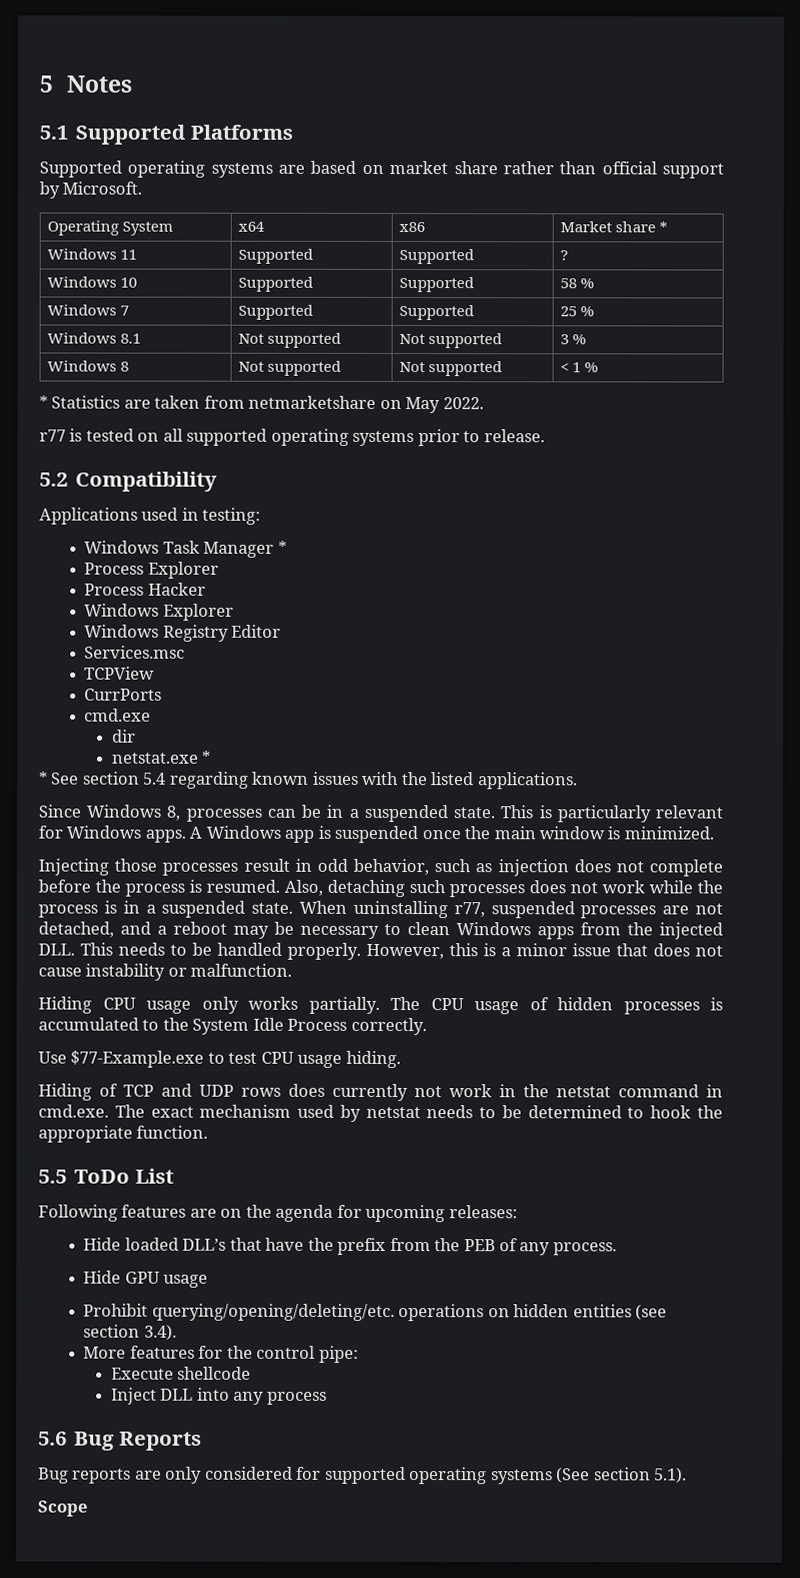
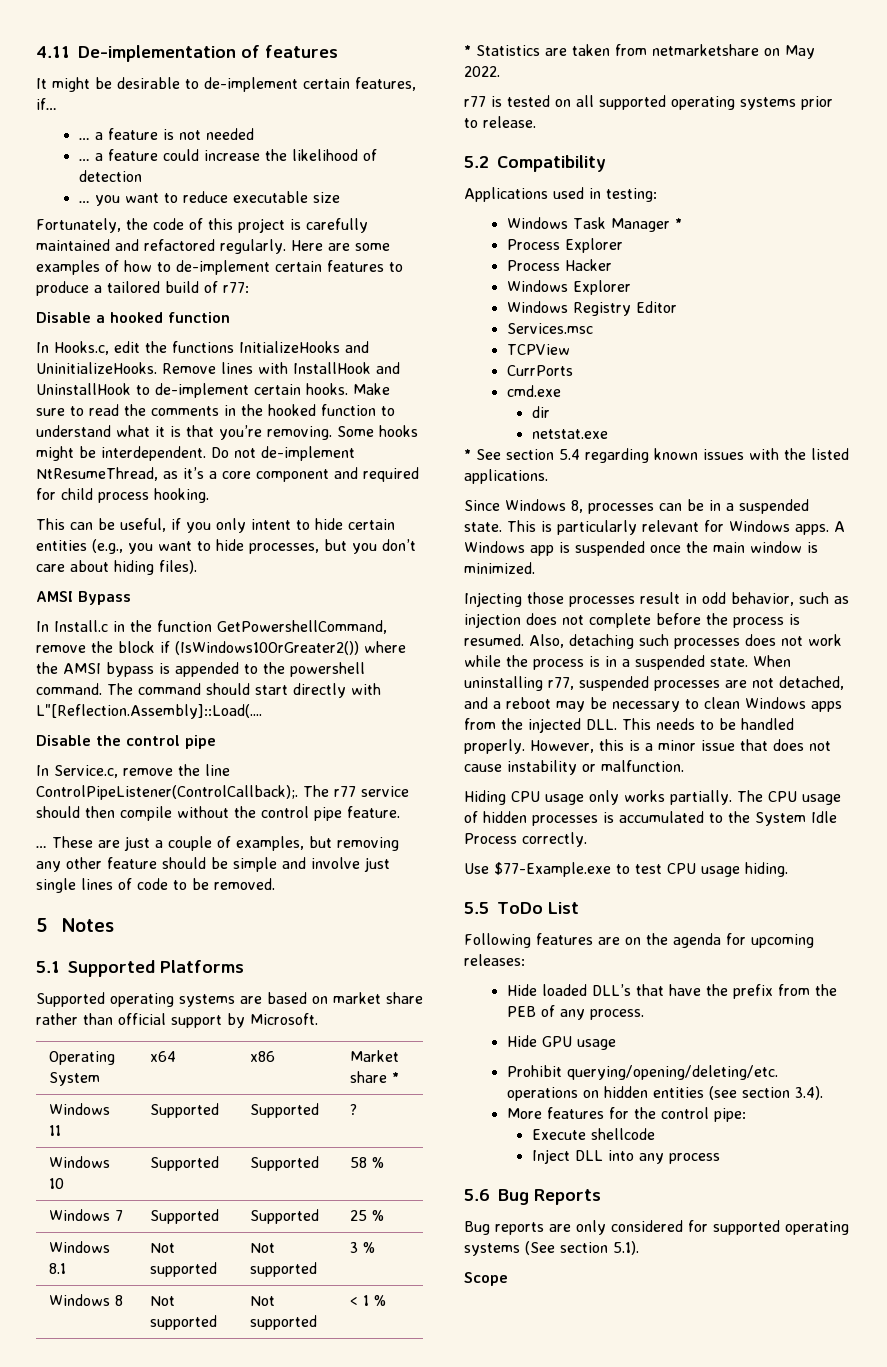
+ 4.11 De-implementation of features
+ It might be desirable to de-implement certain features, if…
+ … a feature is not needed
+ … a feature could increase the likelihood of detection
+ … you want to reduce executable size
+ Fortunately, the code of this project is carefully maintained and refactored regularly. Here are some examples of how to de-implement certain features to produce a tailored build of r77:
+ Disable a hooked function
+ In Hooks.c, edit the functions InitializeHooks and UninitializeHooks. Remove lines with InstallHook and UninstallHook to de-implement certain hooks. Make sure to read the comments in the hooked function to understand what it is that you’re removing. Some hooks might be interdependent. Do not de-implement NtResumeThread, as it’s a core component and required for child process hooking.
+ This can be useful, if you only intent to hide certain entities (e.g., you want to hide processes, but you don’t care about hiding files).
+ AMSI Bypass
+ In Install.c in the function GetPowershellCommand, remove the block if (IsWindows10OrGreater2()) where the AMSI bypass is appended to the powershell command. The command should start directly with L"[Reflection.Assembly]::Load(....
+ Disable the control pipe
+ In Service.c, remove the line ControlPipeListener(ControlCallback);. The r77 service should then compile without the control pipe feature.
+ … These are just a couple of examples, but removing any other feature should be simple and involve just single lines of code to be removed.
- netstat.exe *
+ netstat.exe
- Hiding of TCP and UDP rows does currently not work in the netstat command in cmd.exe. The exact mechanism used by netstat needs to be determined to hook the appropriate function.

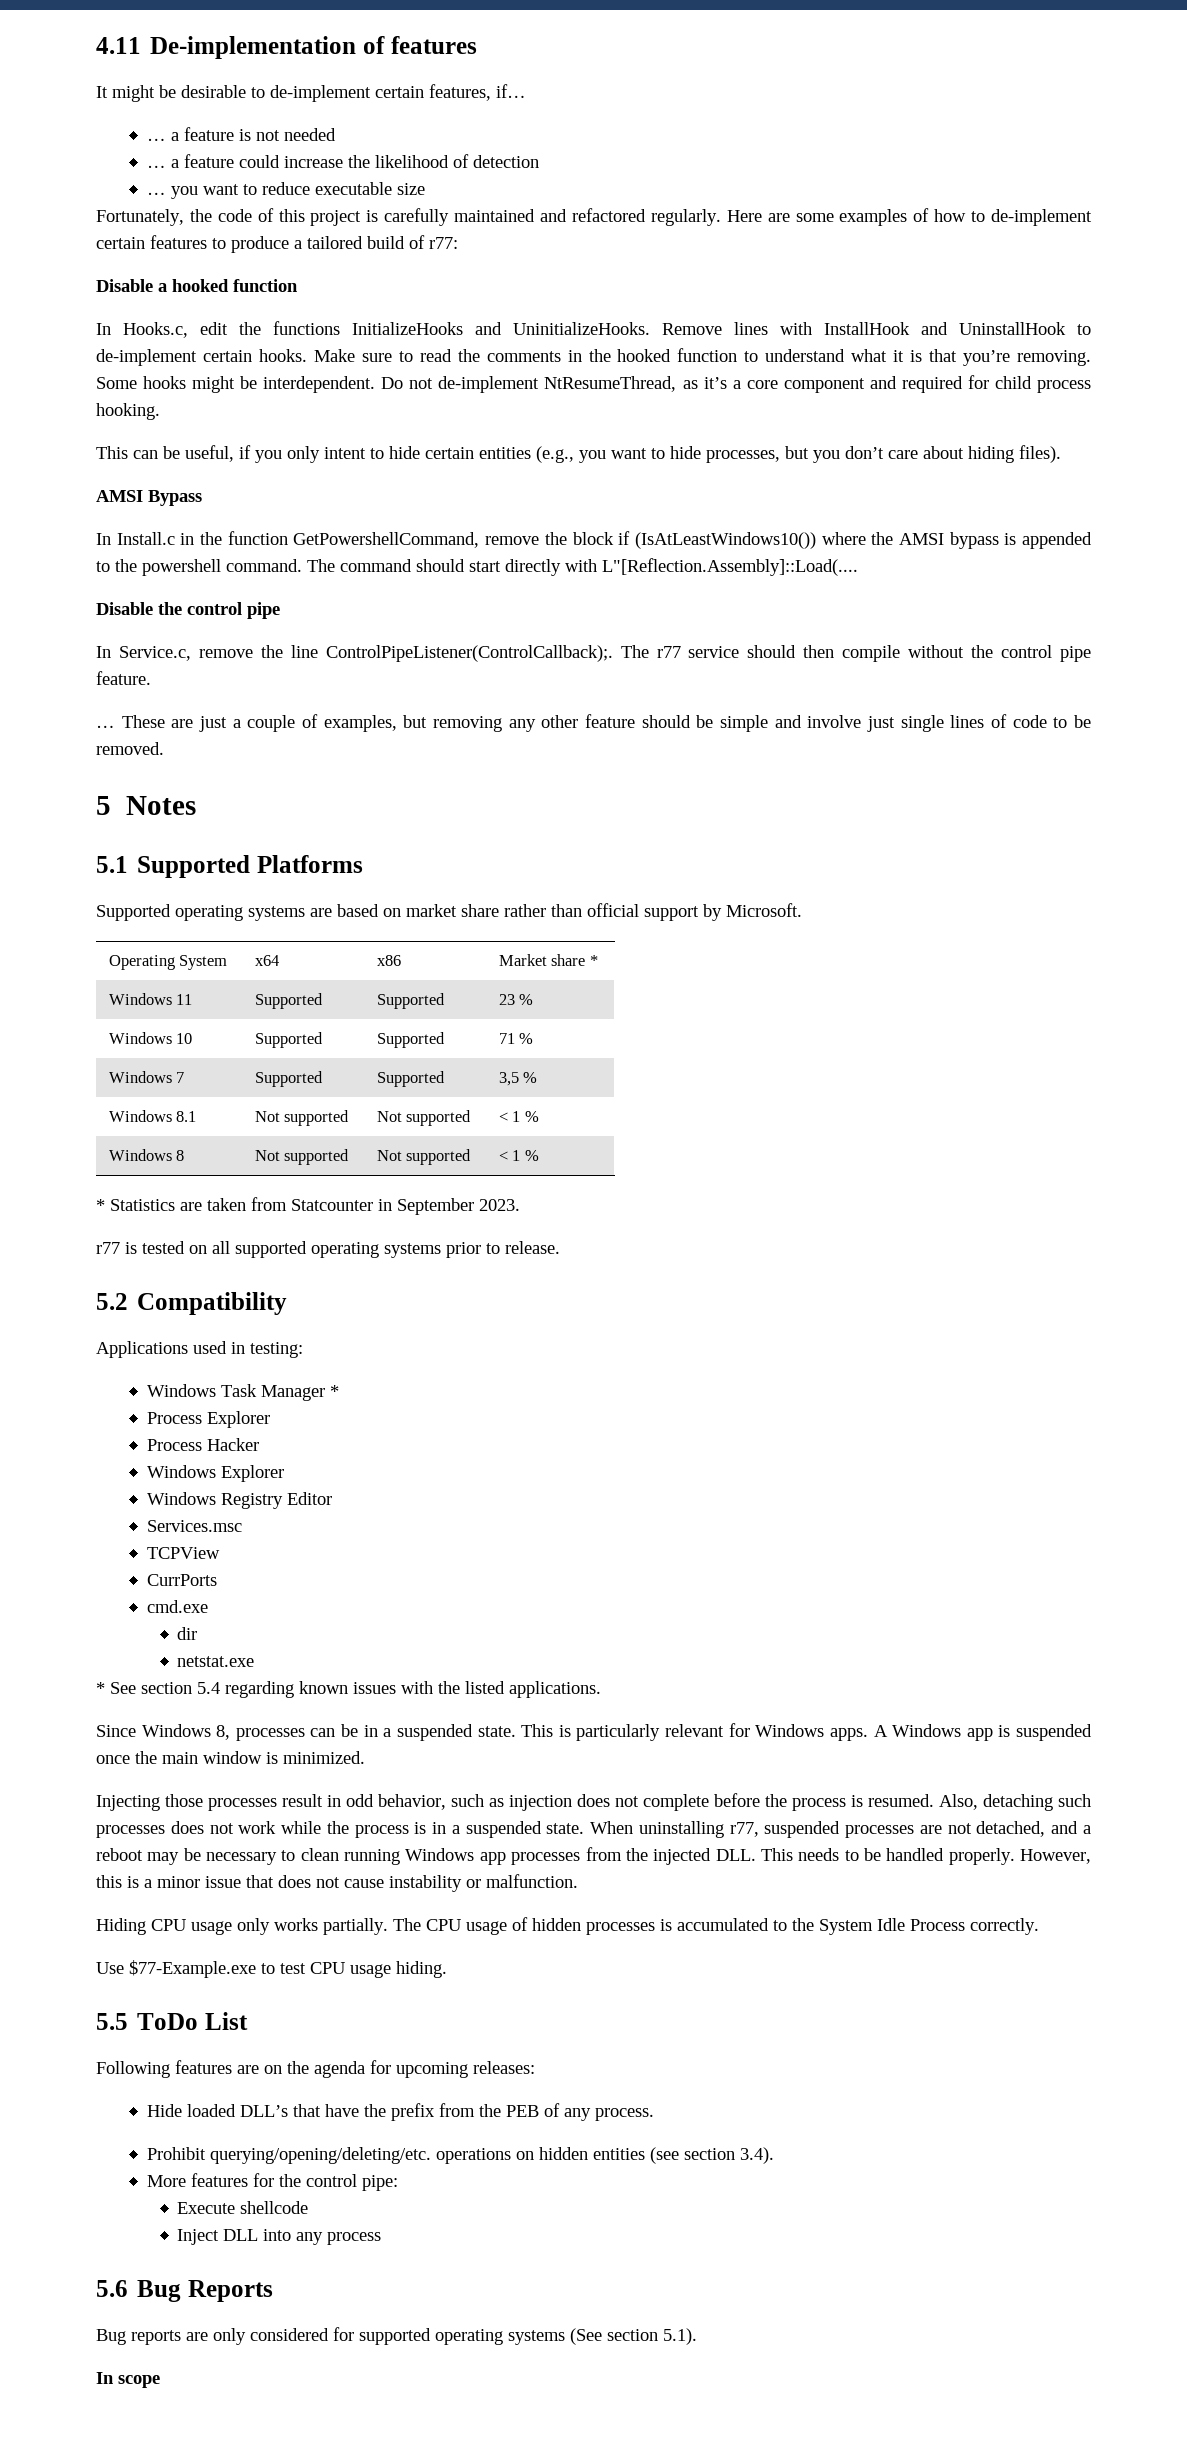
- In Install.c in the function GetPowershellCommand, remove the block if (IsWindows10OrGreater2()) where the AMSI bypass is appended to the powershell command.
+ In Install.c in the function GetPowershellCommand, remove the block if (IsAtLeastWindows10()) where the AMSI bypass is appended to the powershell command.
- Windows 11 | Supported | Supported | ?
+ Windows 11 | Supported | Supported | 23 %
- Windows 10 | Supported | Supported | 58 %
+ Windows 10 | Supported | Supported | 71 %
- Windows 7 | Supported | Supported | 25 %
+ Windows 7 | Supported | Supported | 3,5 %
- Windows 8.1 | Not supported | Not supported | 3 %
+ Windows 8.1 | Not supported | Not supported | < 1 %
- * Statistics are taken from netmarketshare on May 2022.
+ * Statistics are taken from Statcounter in September 2023.
- When uninstalling r77, suspended processes are not detached, and a reboot may be necessary to clean Windows apps from the injected DLL. This needs to be handled properly.
+ When uninstalling r77, suspended processes are not detached, and a reboot may be necessary to clean running Windows app processes from the injected DLL. This needs to be handled properly.
- Hide GPU usage
- Scope
+ In scope

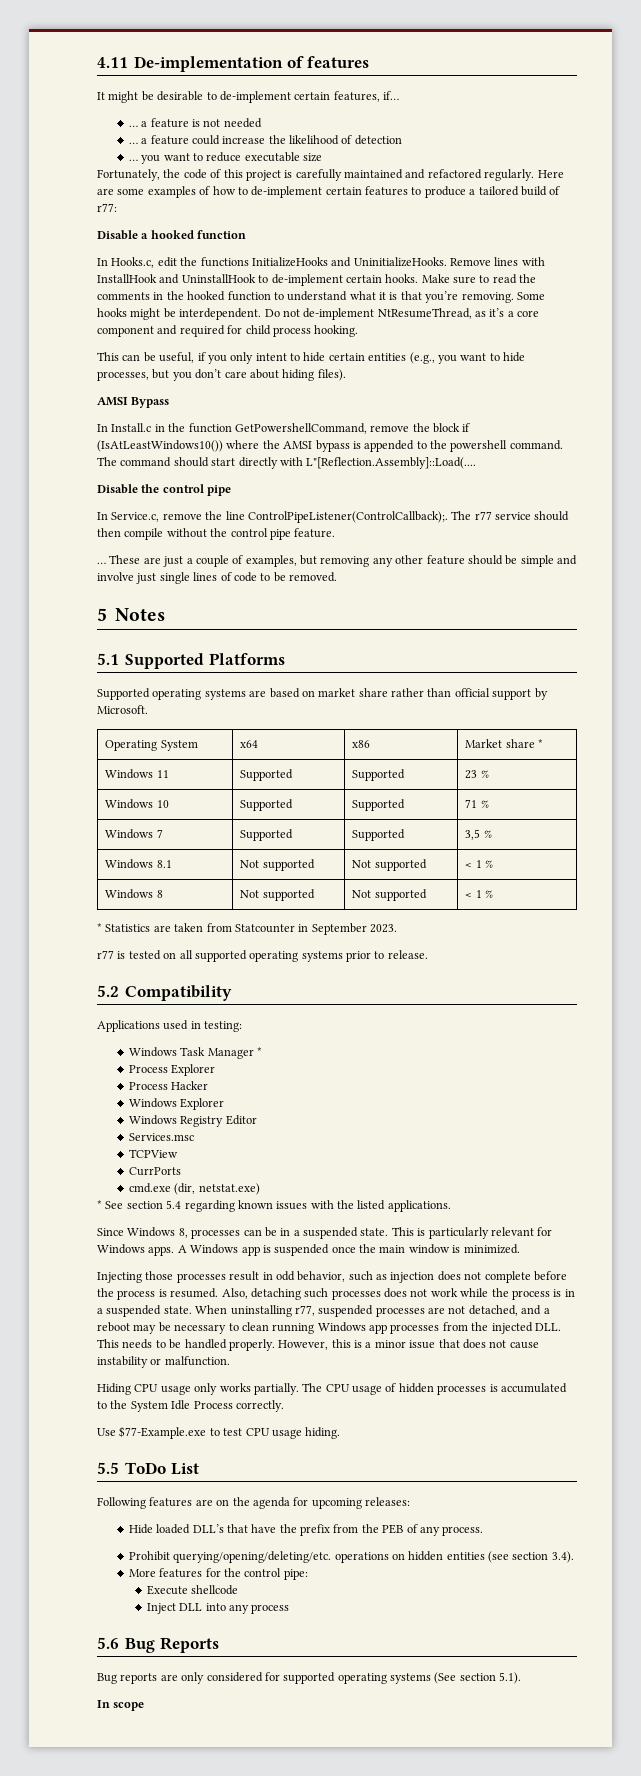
- cmd.exe
- dir
- netstat.exe
+ cmd.exe (dir, netstat.exe)

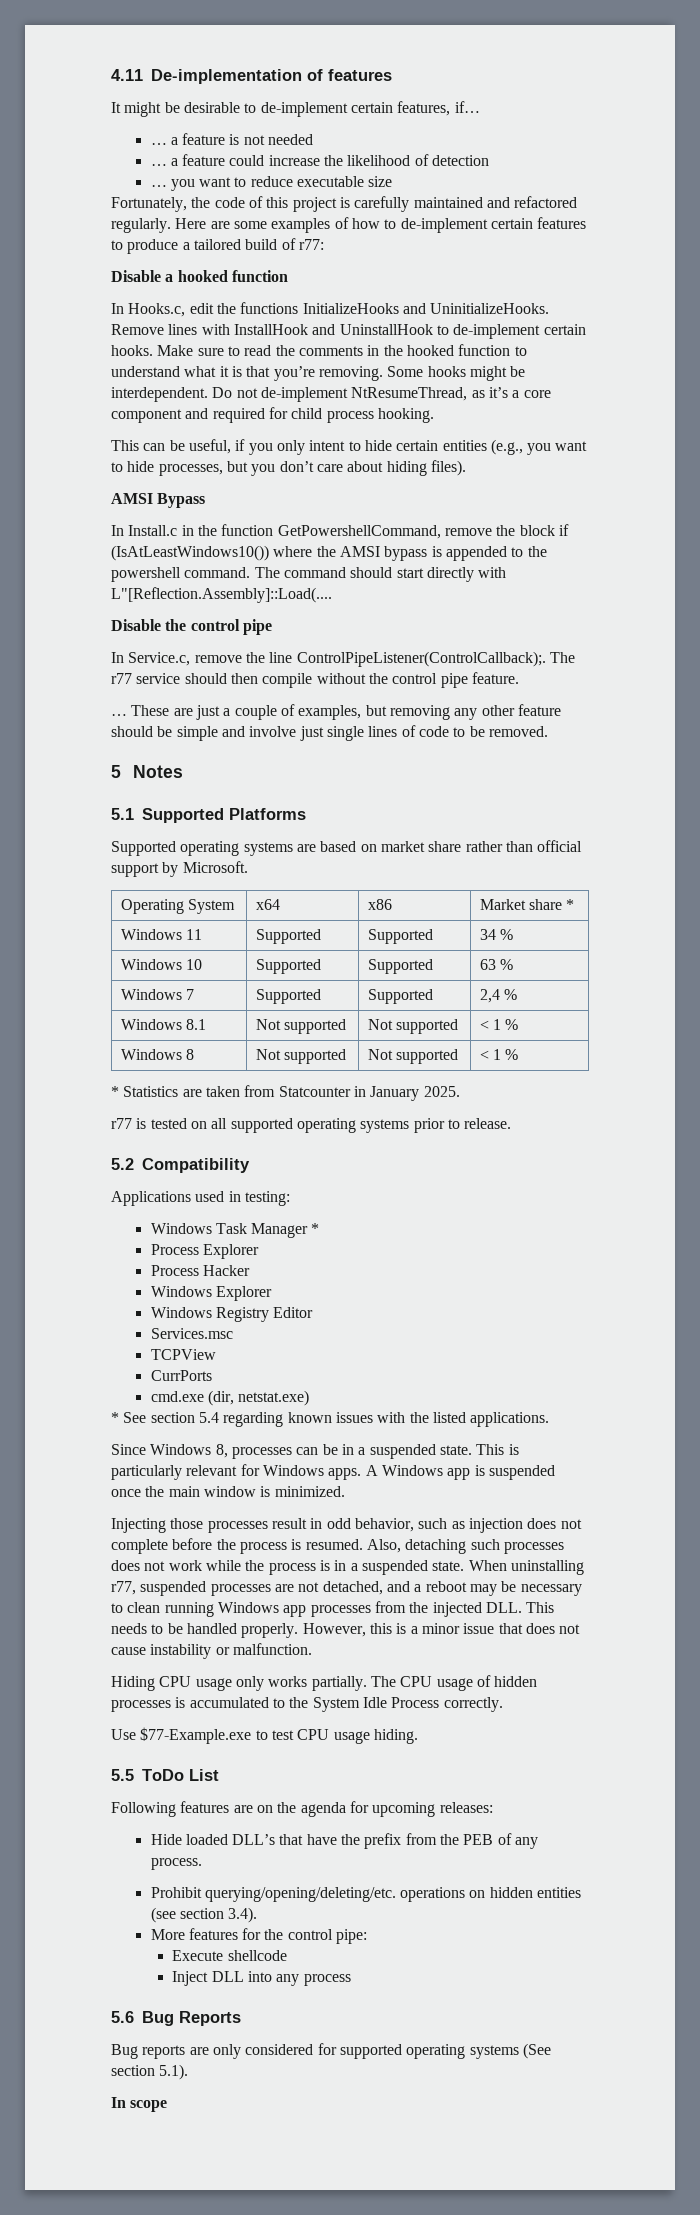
- Windows 11 | Supported | Supported | 23 %
+ Windows 11 | Supported | Supported | 34 %
- Windows 10 | Supported | Supported | 71 %
+ Windows 10 | Supported | Supported | 63 %
- Windows 7 | Supported | Supported | 3,5 %
+ Windows 7 | Supported | Supported | 2,4 %
- * Statistics are taken from Statcounter in September 2023.
+ * Statistics are taken from Statcounter in January 2025.

